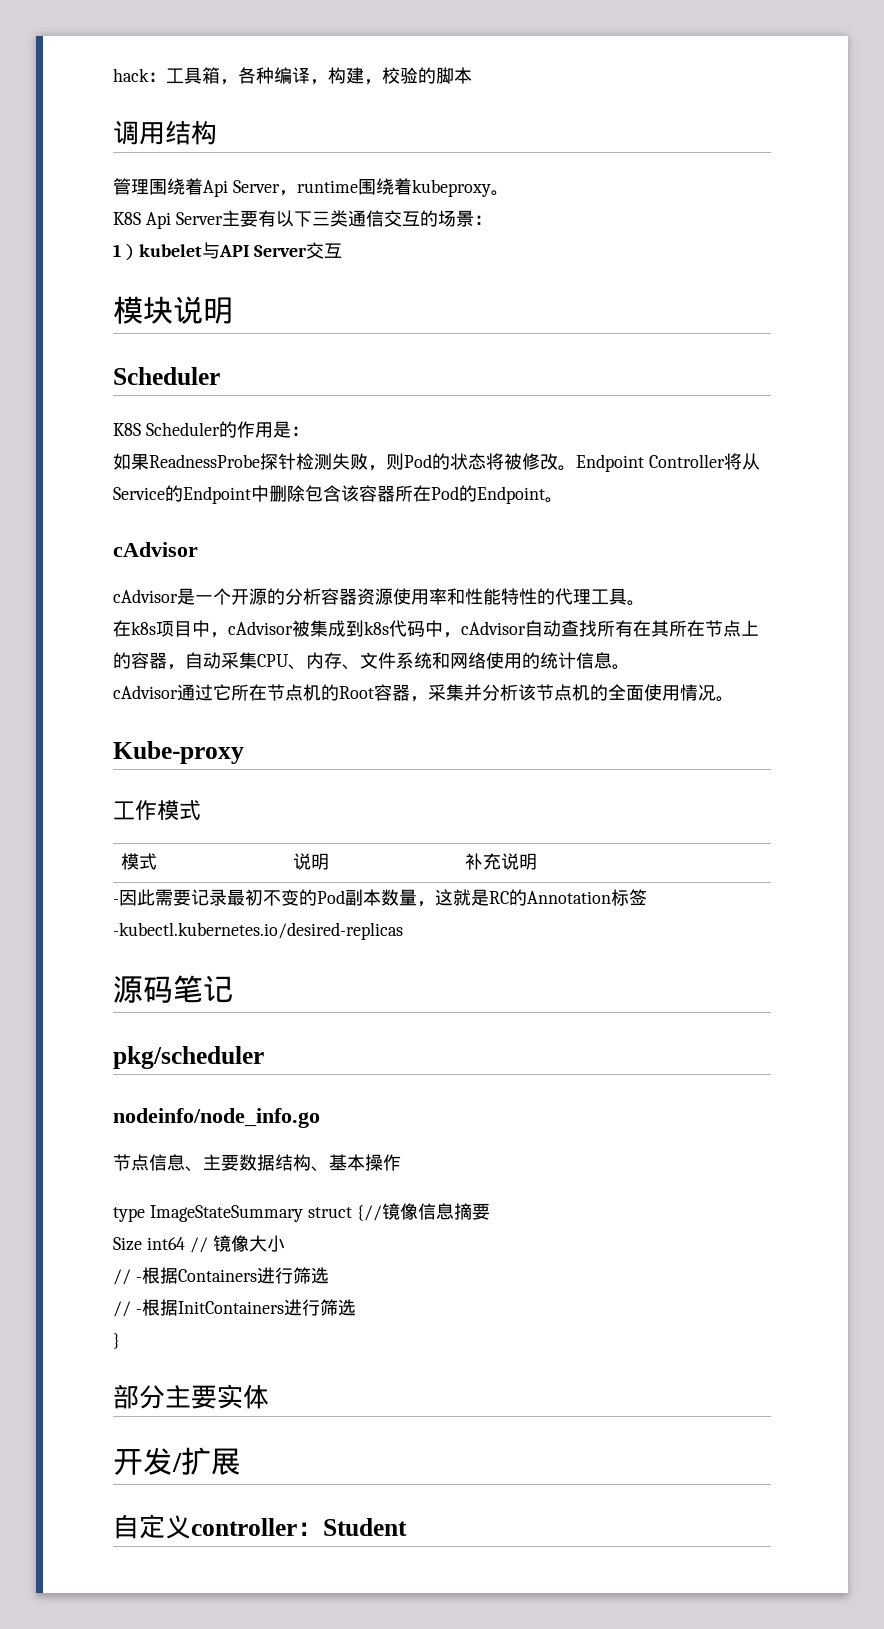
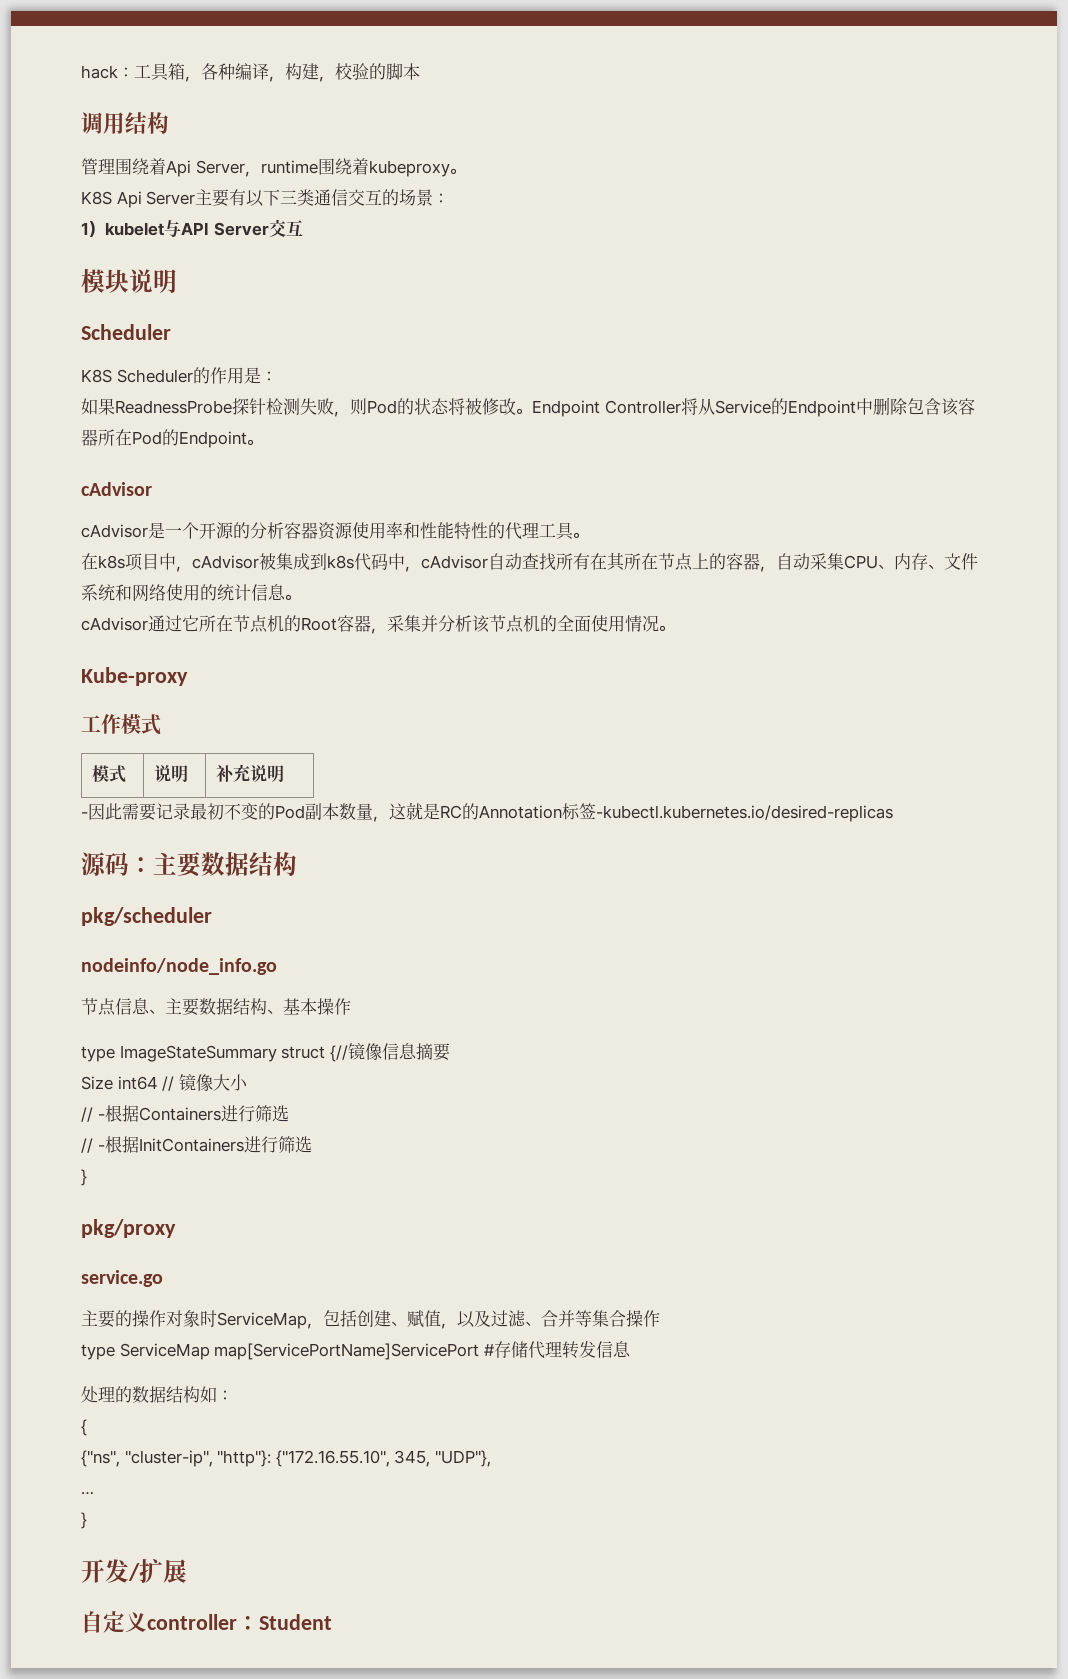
- 源码笔记
+ 源码：主要数据结构
- 部分主要实体
+ pkg/proxy
+ service.go
+ 主要的操作对象时ServiceMap，包括创建、赋值，以及过滤、合并等集合操作
+ type ServiceMap map[ServicePortName]ServicePort #存储代理转发信息
+ 处理的数据结构如：
+ {
+ {"ns", "cluster-ip", "http"}: {"172.16.55.10", 345, "UDP"},
+ …
+ }

